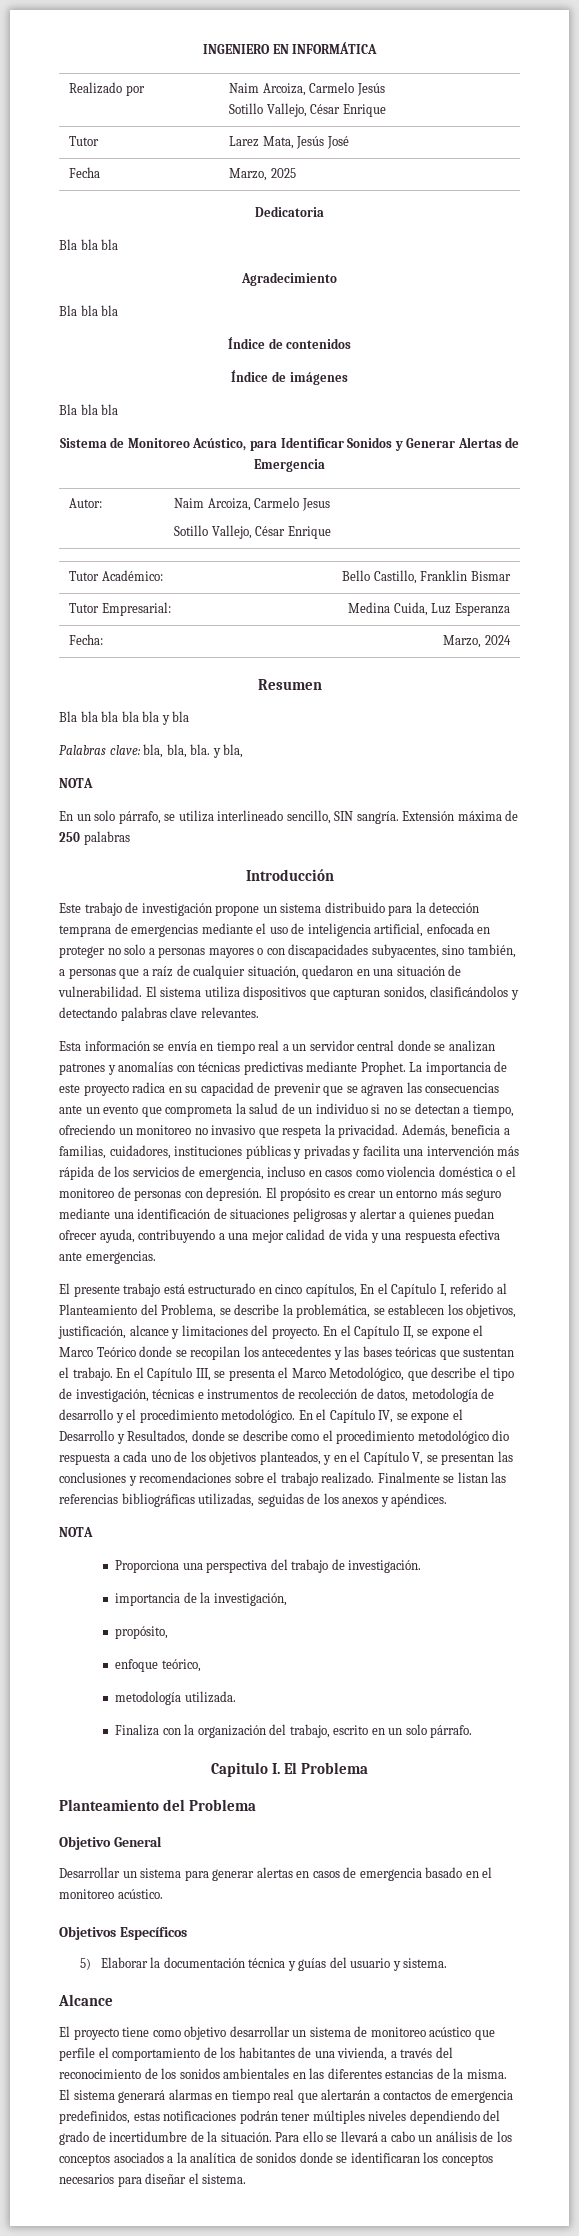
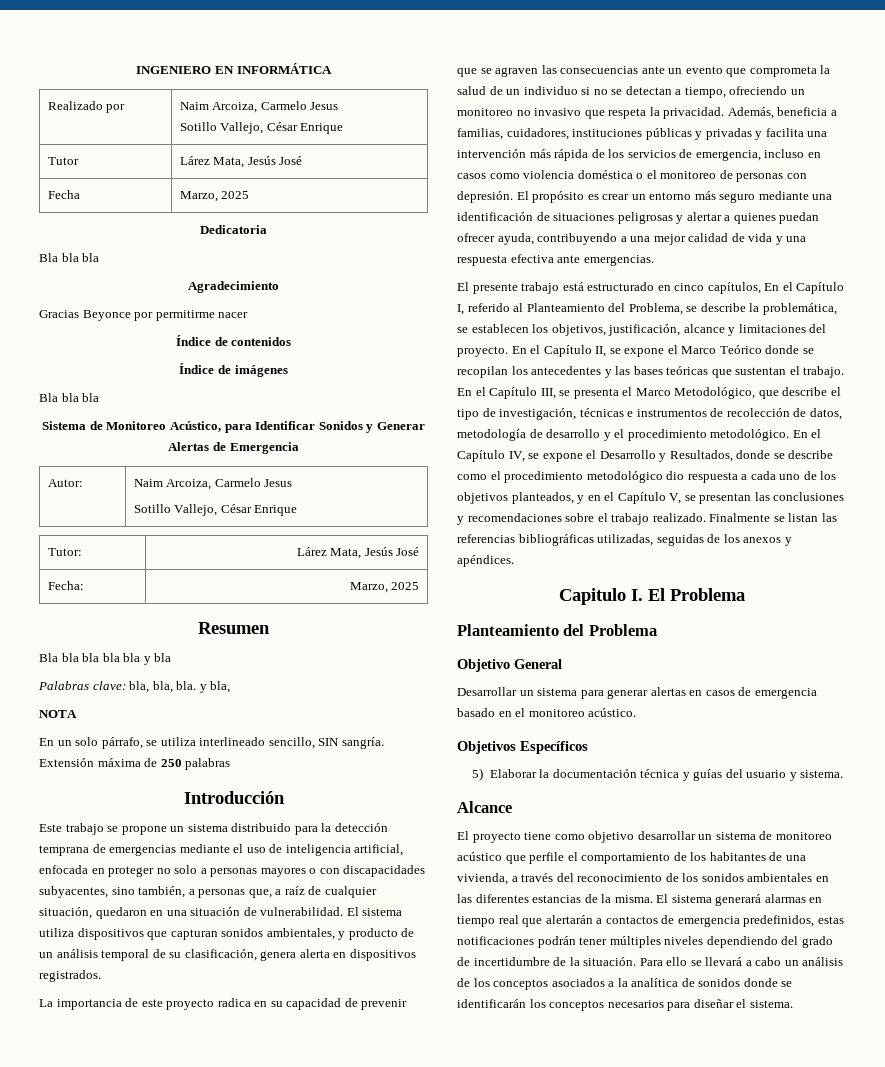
- Realizado por | Naim Arcoiza, Carmelo Jesús
+ Realizado por | Naim Arcoiza, Carmelo Jesus
- Tutor | Larez Mata, Jesús José
+ Tutor | Lárez Mata, Jesús José
  Agradecimiento
- Bla bla bla
+ Gracias Beyonce por permitirme nacer
- Tutor Académico: | Bello Castillo, Franklin Bismar
- Tutor Empresarial: | Medina Cuida, Luz Esperanza
+ Tutor: | Lárez Mata, Jesús José
- Fecha: | Marzo, 2024
+ Fecha: | Marzo, 2025
- Este trabajo de investigación propone un sistema distribuido para la detección temprana de emergencias mediante el uso de inteligencia artificial, enfocada en proteger no solo a personas mayores o con discapacidades subyacentes, sino también, a personas que a raíz de cualquier situación, quedaron en una situación de vulnerabilidad.
+ Este trabajo se propone un sistema distribuido para la detección temprana de emergencias mediante el uso de inteligencia artificial, enfocada en proteger no solo a personas mayores o con discapacidades subyacentes, sino también, a personas que, a raíz de cualquier situación, quedaron en una situación de vulnerabilidad.
- El sistema utiliza dispositivos que capturan sonidos, clasificándolos y detectando palabras clave relevantes.
- Esta información se envía en tiempo real a un servidor central donde se analizan patrones y anomalías con técnicas predictivas mediante Prophet. La importancia de este proyecto radica en su capacidad de prevenir que se agraven las consecuencias ante un evento que comprometa la salud de un individuo si no se detectan a tiempo, ofreciendo un monitoreo no invasivo que respeta la privacidad.
+ El sistema utiliza dispositivos que capturan sonidos ambientales, y producto de un análisis temporal de su clasificación, genera alerta en dispositivos registrados.
+ La importancia de este proyecto radica en su capacidad de prevenir que se agraven las consecuencias ante un evento que comprometa la salud de un individuo si no se detectan a tiempo, ofreciendo un monitoreo no invasivo que respeta la privacidad.
  Finalmente se listan las referencias bibliográficas utilizadas, seguidas de los anexos y apéndices.
- NOTA
- Proporciona una perspectiva del trabajo de investigación.
- importancia de la investigación,
- propósito,
- enfoque teórico,
- metodología utilizada.
- Finaliza con la organización del trabajo, escrito en un solo párrafo.
- Para ello se llevará a cabo un análisis de los conceptos asociados a la analítica de sonidos donde se identificaran los conceptos necesarios para diseñar el sistema.
+ Para ello se llevará a cabo un análisis de los conceptos asociados a la analítica de sonidos donde se identificarán los conceptos necesarios para diseñar el sistema.

